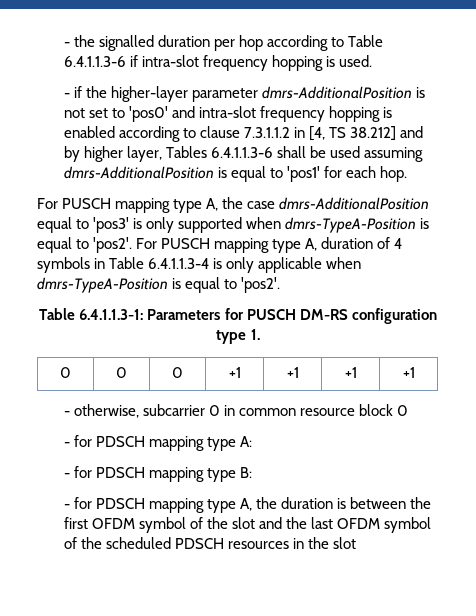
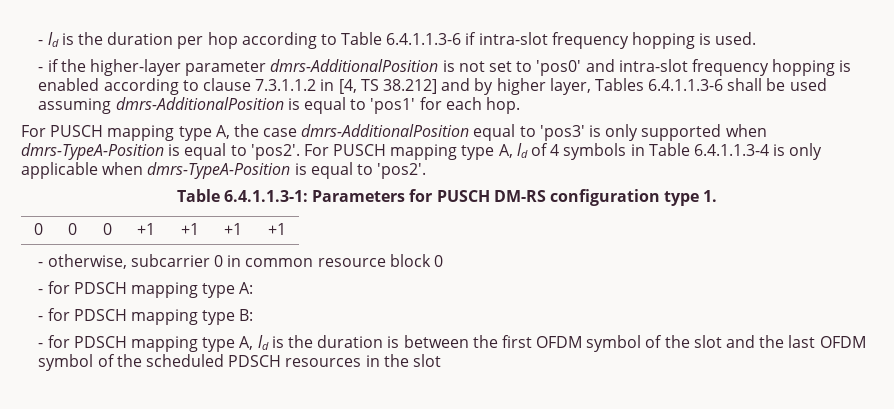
- - the signalled duration per hop according to Table 6.4.1.1.3-6 if intra-slot frequency hopping is used.
+ - ld is the duration per hop according to Table 6.4.1.1.3-6 if intra-slot frequency hopping is used.
- For PUSCH mapping type A, duration of 4 symbols in Table 6.4.1.1.3-4 is only applicable when dmrs-TypeA-Position is equal to 'pos2'.
+ For PUSCH mapping type A, ld of 4 symbols in Table 6.4.1.1.3-4 is only applicable when dmrs-TypeA-Position is equal to 'pos2'.
- - for PDSCH mapping type A, the duration is between the first OFDM symbol of the slot and the last OFDM symbol of the scheduled PDSCH resources in the slot
+ - for PDSCH mapping type A, ld is the duration is between the first OFDM symbol of the slot and the last OFDM symbol of the scheduled PDSCH resources in the slot

